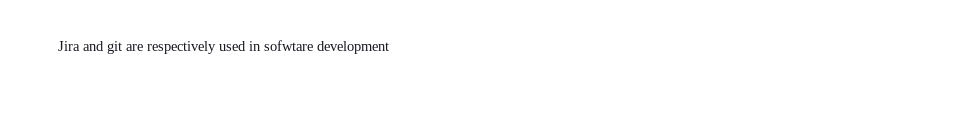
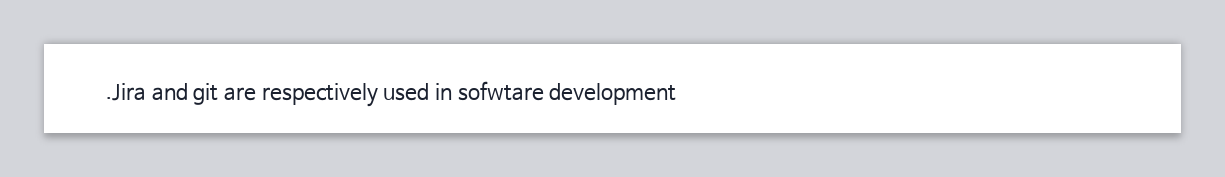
- Jira and git are respectively used in sofwtare development
+ .Jira and git are respectively used in sofwtare development

